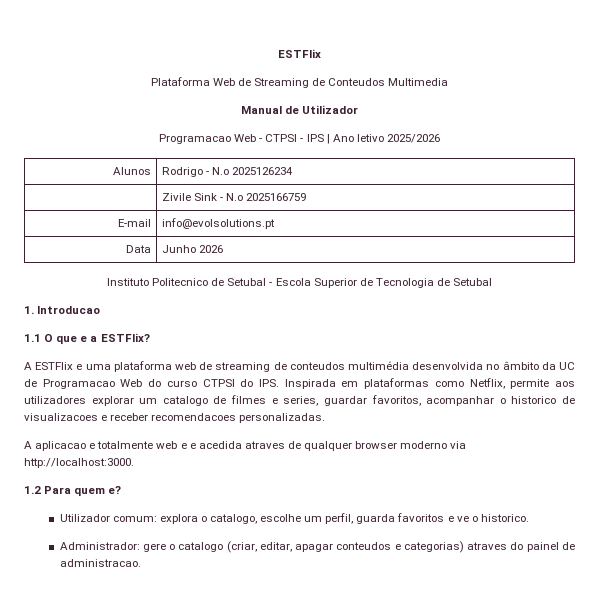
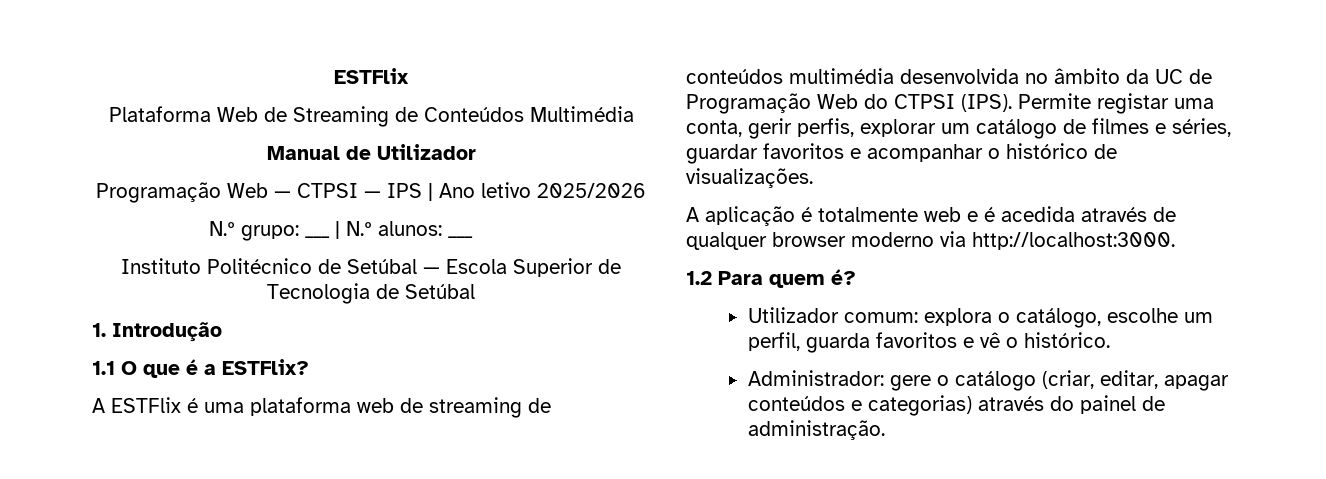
- Plataforma Web de Streaming de Conteudos Multimedia
+ Plataforma Web de Streaming de Conteúdos Multimédia
- Programacao Web - CTPSI - IPS | Ano letivo 2025/2026
+ Programação Web — CTPSI — IPS | Ano letivo 2025/2026
- Alunos | Rodrigo - N.o 2025126234
- | Zivile Sink - N.o 2025166759
- E-mail | info@evolsolutions.pt
- Data | Junho 2026
- Instituto Politecnico de Setubal - Escola Superior de Tecnologia de Setubal
+ N.º grupo: ___ | N.º alunos: ___
+ Instituto Politécnico de Setúbal — Escola Superior de Tecnologia de Setúbal
- 1. Introducao
+ 1. Introdução
- 1.1 O que e a ESTFlix?
+ 1.1 O que é a ESTFlix?
- A ESTFlix e uma plataforma web de streaming de conteudos multimédia desenvolvida no âmbito da UC de Programacao Web do curso CTPSI do IPS. Inspirada em plataformas como Netflix, permite aos utilizadores explorar um catalogo de filmes e series, guardar favoritos, acompanhar o historico de visualizacoes e receber recomendacoes personalizadas.
- A aplicacao e totalmente web e e acedida atraves de qualquer browser moderno via http://localhost:3000.
+ A ESTFlix é uma plataforma web de streaming de conteúdos multimédia desenvolvida no âmbito da UC de Programação Web do CTPSI (IPS). Permite registar uma conta, gerir perfis, explorar um catálogo de filmes e séries, guardar favoritos e acompanhar o histórico de visualizações.
+ A aplicação é totalmente web e é acedida através de qualquer browser moderno via http://localhost:3000.
- 1.2 Para quem e?
+ 1.2 Para quem é?
- Utilizador comum: explora o catalogo, escolhe um perfil, guarda favoritos e ve o historico.
+ Utilizador comum: explora o catálogo, escolhe um perfil, guarda favoritos e vê o histórico.
- Administrador: gere o catalogo (criar, editar, apagar conteudos e categorias) atraves do painel de administracao.
+ Administrador: gere o catálogo (criar, editar, apagar conteúdos e categorias) através do painel de administração.

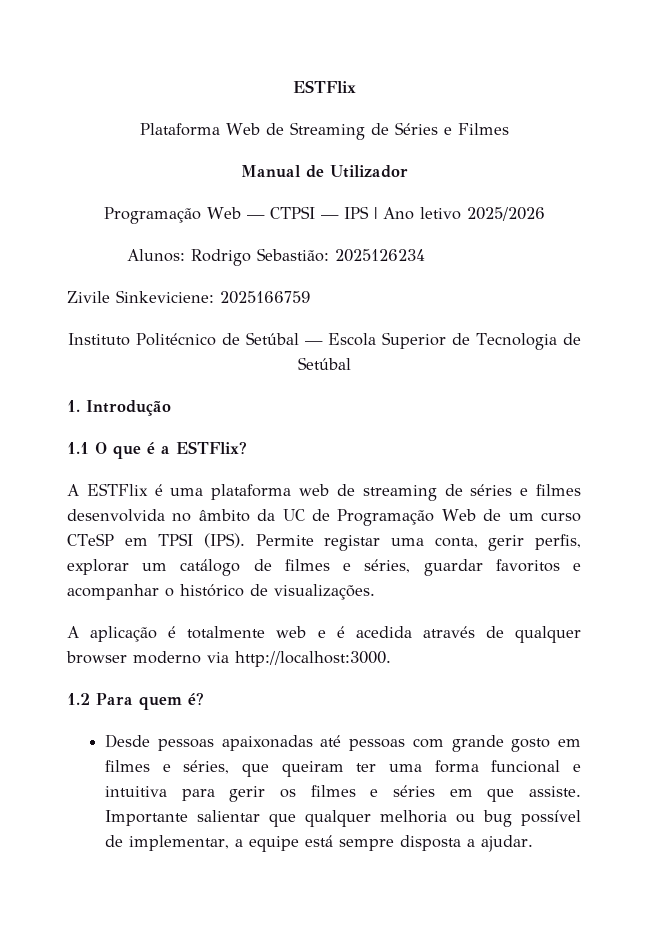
- Plataforma Web de Streaming de Conteúdos Multimédia
+ Plataforma Web de Streaming de Séries e Filmes
- N.º grupo: ___ | N.º alunos: ___
+ Alunos: Rodrigo Sebastião: 2025126234
+ Zivile Sinkeviciene: 2025166759
- A ESTFlix é uma plataforma web de streaming de conteúdos multimédia desenvolvida no âmbito da UC de Programação Web do CTPSI (IPS).
+ A ESTFlix é uma plataforma web de streaming de séries e filmes desenvolvida no âmbito da UC de Programação Web de um curso CTeSP em TPSI (IPS).
- Utilizador comum: explora o catálogo, escolhe um perfil, guarda favoritos e vê o histórico.
- Administrador: gere o catálogo (criar, editar, apagar conteúdos e categorias) através do painel de administração.
+ Desde pessoas apaixonadas até pessoas com grande gosto em filmes e séries, que queiram ter uma forma funcional e intuitiva para gerir os filmes e séries em que assiste. Importante salientar que qualquer melhoria ou bug possível de implementar, a equipe está sempre disposta a ajudar.

